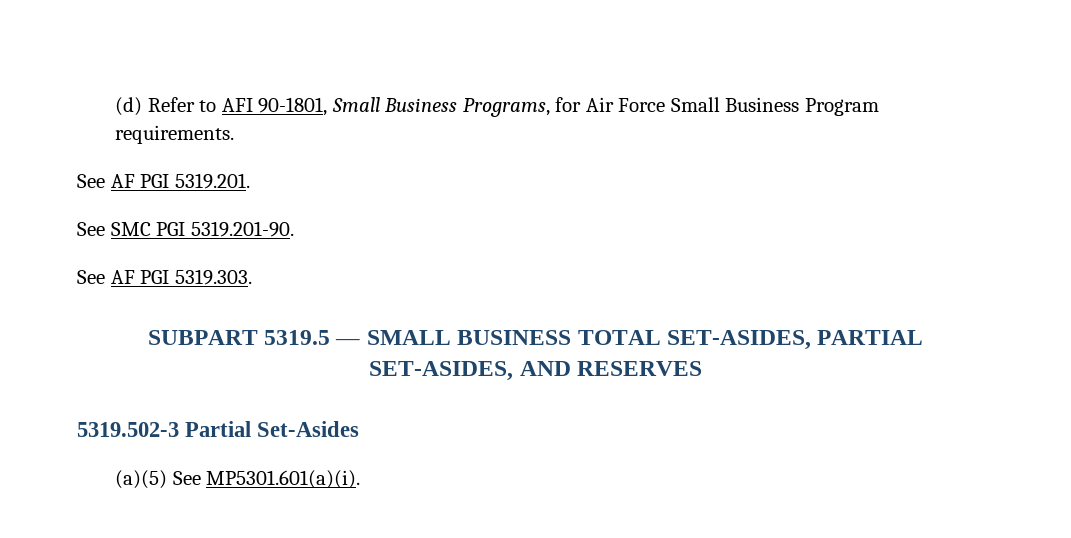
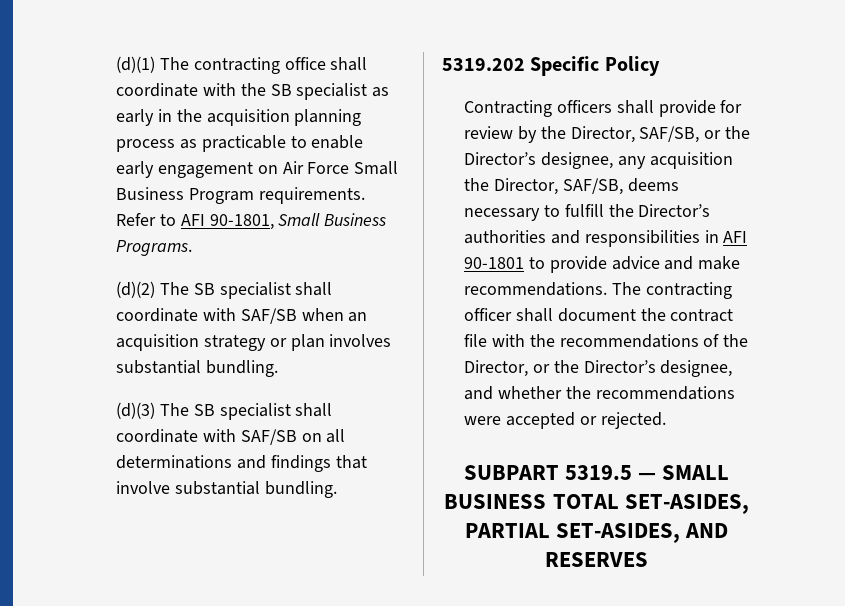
- (d) Refer to AFI 90-1801, Small Business Programs, for Air Force Small Business Program requirements.
- See AF PGI 5319.201.
- See SMC PGI 5319.201-90.
- See AF PGI 5319.303.
+ (d)(1) The contracting office shall coordinate with the SB specialist as early in the acquisition planning process as practicable to enable early engagement on Air Force Small Business Program requirements. Refer to AFI 90-1801, Small Business Programs.
+ (d)(2) The SB specialist shall coordinate with SAF/SB when an acquisition strategy or plan involves substantial bundling.
+ (d)(3) The SB specialist shall coordinate with SAF/SB on all determinations and findings that involve substantial bundling.
+ 5319.202 Specific Policy
+ Contracting officers shall provide for review by the Director, SAF/SB, or the Director’s designee, any acquisition the Director, SAF/SB, deems necessary to fulfill the Director’s authorities and responsibilities in AFI 90-1801 to provide advice and make recommendations. The contracting officer shall document the contract file with the recommendations of the Director, or the Director’s designee, and whether the recommendations were accepted or rejected.
- 5319.502-3 Partial Set-Asides
- (a)(5) See MP5301.601(a)(i).

